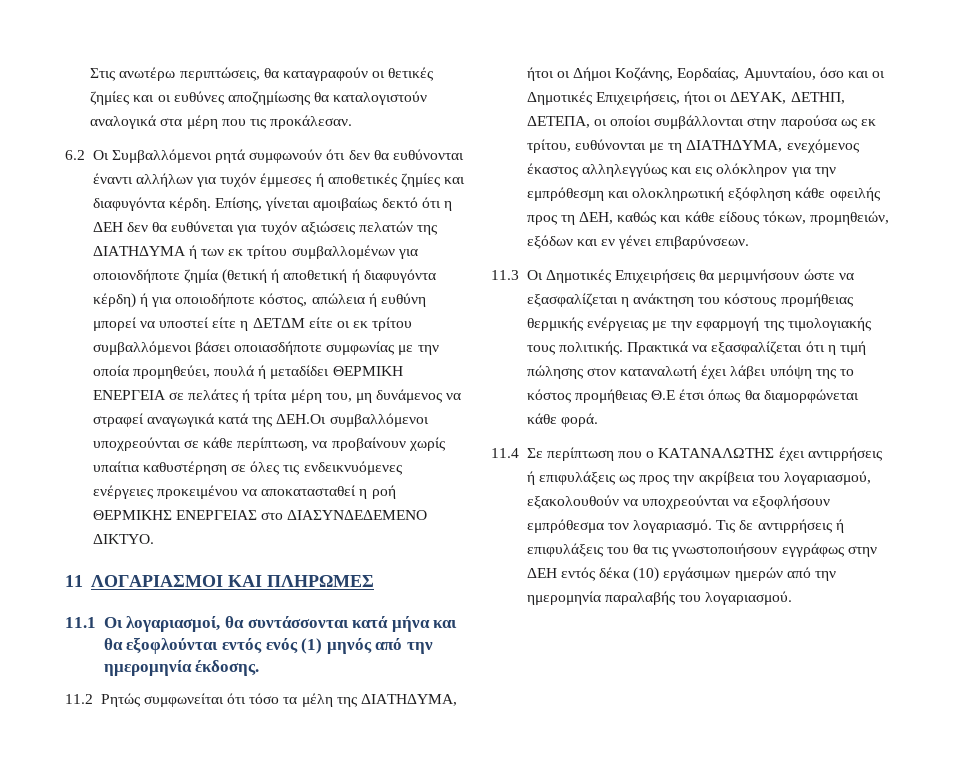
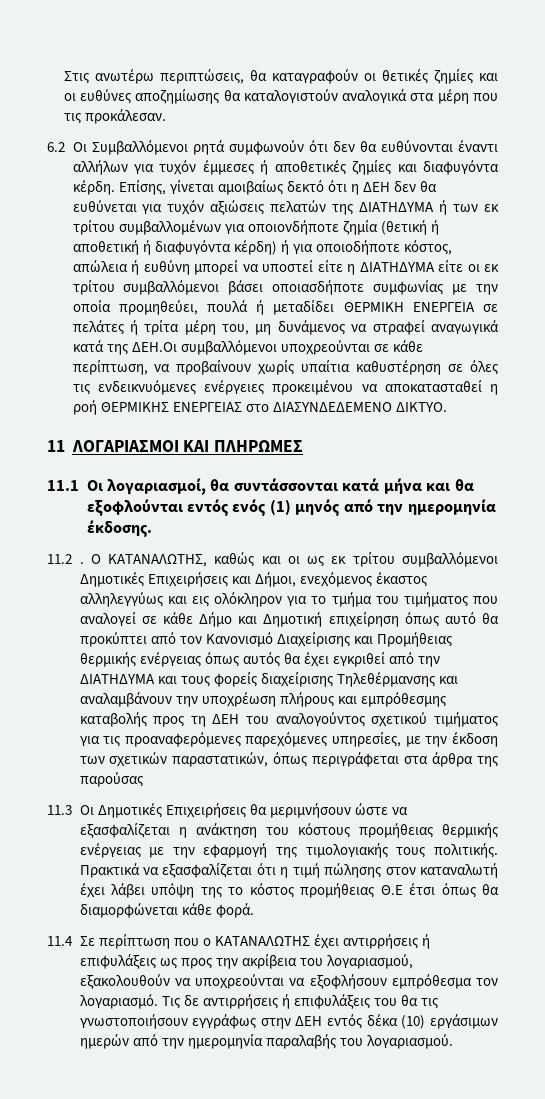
- Επίσης, γίνεται αμοιβαίως δεκτό ότι η ΔΕΗ δεν θα ευθύνεται για τυχόν αξιώσεις πελατών της ΔΙΑΤΗΔΥΜΑ ή των εκ τρίτου συμβαλλομένων για οποιονδήποτε ζημία (θετική ή αποθετική ή διαφυγόντα κέρδη) ή για οποιοδήποτε κόστος, απώλεια ή ευθύνη μπορεί να υποστεί είτε η ΔΕΤΔΜ είτε οι εκ τρίτου συμβαλλόμενοι βάσει οποιασδήποτε συμφωνίας με την οποία προμηθεύει, πουλά ή μεταδίδει ΘΕΡΜΙΚΗ ΕΝΕΡΓΕΙΑ σε πελάτες ή τρίτα μέρη του, μη δυνάμενος να στραφεί αναγωγικά κατά της ΔΕΗ.Οι συμβαλλόμενοι υποχρεούνται σε κάθε περίπτωση, να προβαίνουν χωρίς υπαίτια καθυστέρηση σε όλες τις ενδεικνυόμενες ενέργειες προκειμένου να αποκατασταθεί η ροή ΘΕΡΜΙΚΗΣ ΕΝΕΡΓΕΙΑΣ στο ΔΙΑΣΥΝΔΕΔΕΜΕΝΟ ΔΙΚΤΥΟ.
+ Επίσης, γίνεται αμοιβαίως δεκτό ότι η ΔΕΗ δεν θα ευθύνεται για τυχόν αξιώσεις πελατών της ΔΙΑΤΗΔΥΜΑ ή των εκ τρίτου συμβαλλομένων για οποιονδήποτε ζημία (θετική ή αποθετική ή διαφυγόντα κέρδη) ή για οποιοδήποτε κόστος, απώλεια ή ευθύνη μπορεί να υποστεί είτε η ΔΙΑΤΗΔΥΜΑ είτε οι εκ τρίτου συμβαλλόμενοι βάσει οποιασδήποτε συμφωνίας με την οποία προμηθεύει, πουλά ή μεταδίδει ΘΕΡΜΙΚΗ ΕΝΕΡΓΕΙΑ σε πελάτες ή τρίτα μέρη του, μη δυνάμενος να στραφεί αναγωγικά κατά της ΔΕΗ.Οι συμβαλλόμενοι υποχρεούνται σε κάθε περίπτωση, να προβαίνουν χωρίς υπαίτια καθυστέρηση σε όλες τις ενδεικνυόμενες ενέργειες προκειμένου να αποκατασταθεί η ροή ΘΕΡΜΙΚΗΣ ΕΝΕΡΓΕΙΑΣ στο ΔΙΑΣΥΝΔΕΔΕΜΕΝΟ ΔΙΚΤΥΟ.
- 11.2 Ρητώς συμφωνείται ότι τόσο τα μέλη της ΔΙΑΤΗΔΥΜΑ, ήτοι οι Δήμοι Κοζάνης, Εορδαίας, Αμυνταίου, όσο και οι Δημοτικές Επιχειρήσεις, ήτοι οι ΔΕΥΑΚ, ΔΕΤΗΠ, ΔΕΤΕΠΑ, οι οποίοι συμβάλλονται στην παρούσα ως εκ τρίτου, ευθύνονται με τη ΔΙΑΤΗΔΥΜΑ, ενεχόμενος έκαστος αλληλεγγύως και εις ολόκληρον για την εμπρόθεσμη και ολοκληρωτική εξόφληση κάθε οφειλής προς τη ΔΕΗ, καθώς και κάθε είδους τόκων, προμηθειών, εξόδων και εν γένει επιβαρύνσεων.
+ 11.2 . Ο ΚΑΤΑΝΑΛΩΤΗΣ, καθώς και οι ως εκ τρίτου συμβαλλόμενοι Δημοτικές Επιχειρήσεις και Δήμοι, ενεχόμενος έκαστος αλληλεγγύως και εις ολόκληρον για το τμήμα του τιμήματος που αναλογεί σε κάθε Δήμο και Δημοτική επιχείρηση όπως αυτό θα προκύπτει από τον Κανονισμό Διαχείρισης και Προμήθειας θερμικής ενέργειας όπως αυτός θα έχει εγκριθεί από την ΔΙΑΤΗΔΥΜΑ και τους φορείς διαχείρισης Τηλεθέρμανσης και αναλαμβάνουν την υποχρέωση πλήρους και εμπρόθεσμης καταβολής προς τη ΔΕΗ του αναλογούντος σχετικού τιμήματος για τις προαναφερόμενες παρεχόμενες υπηρεσίες, με την έκδοση των σχετικών παραστατικών, όπως περιγράφεται στα άρθρα της παρούσας

